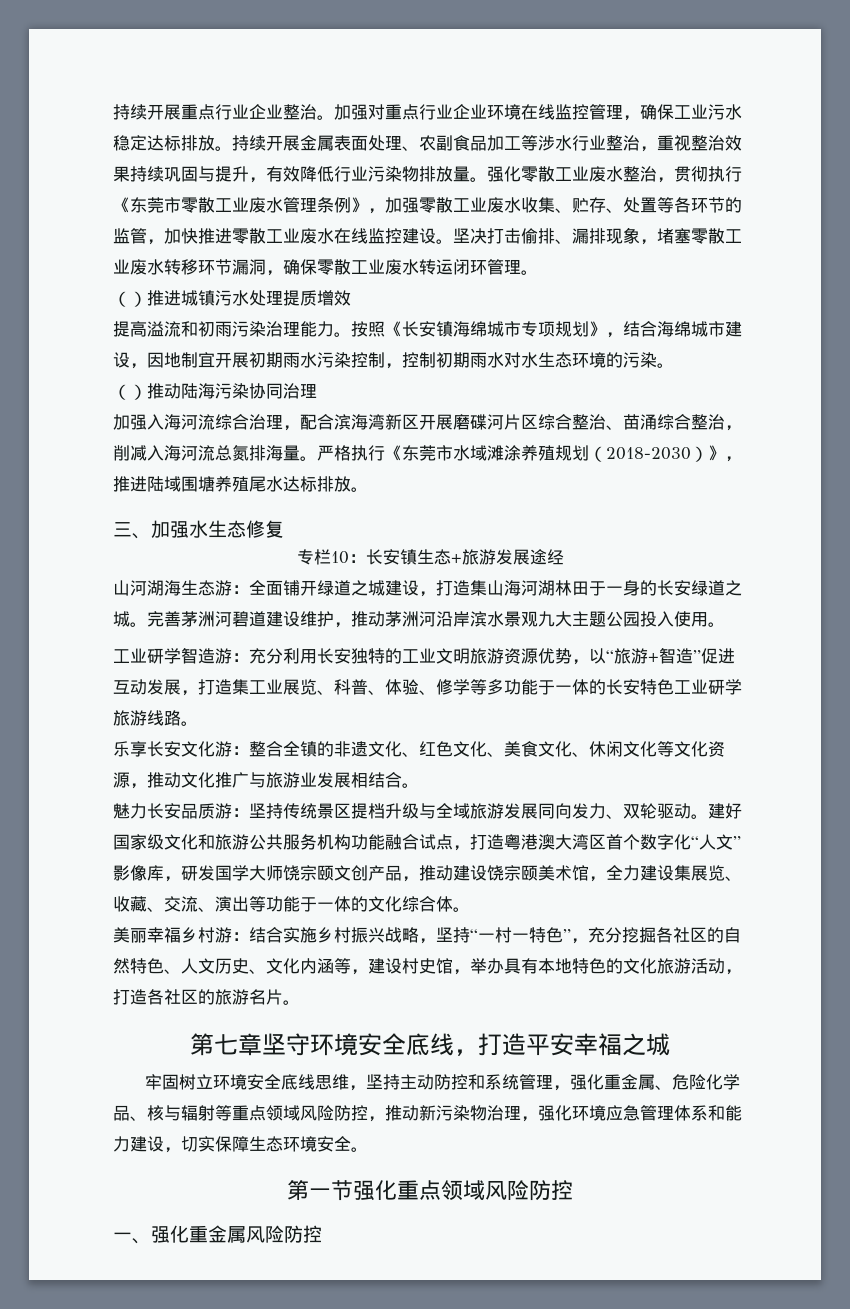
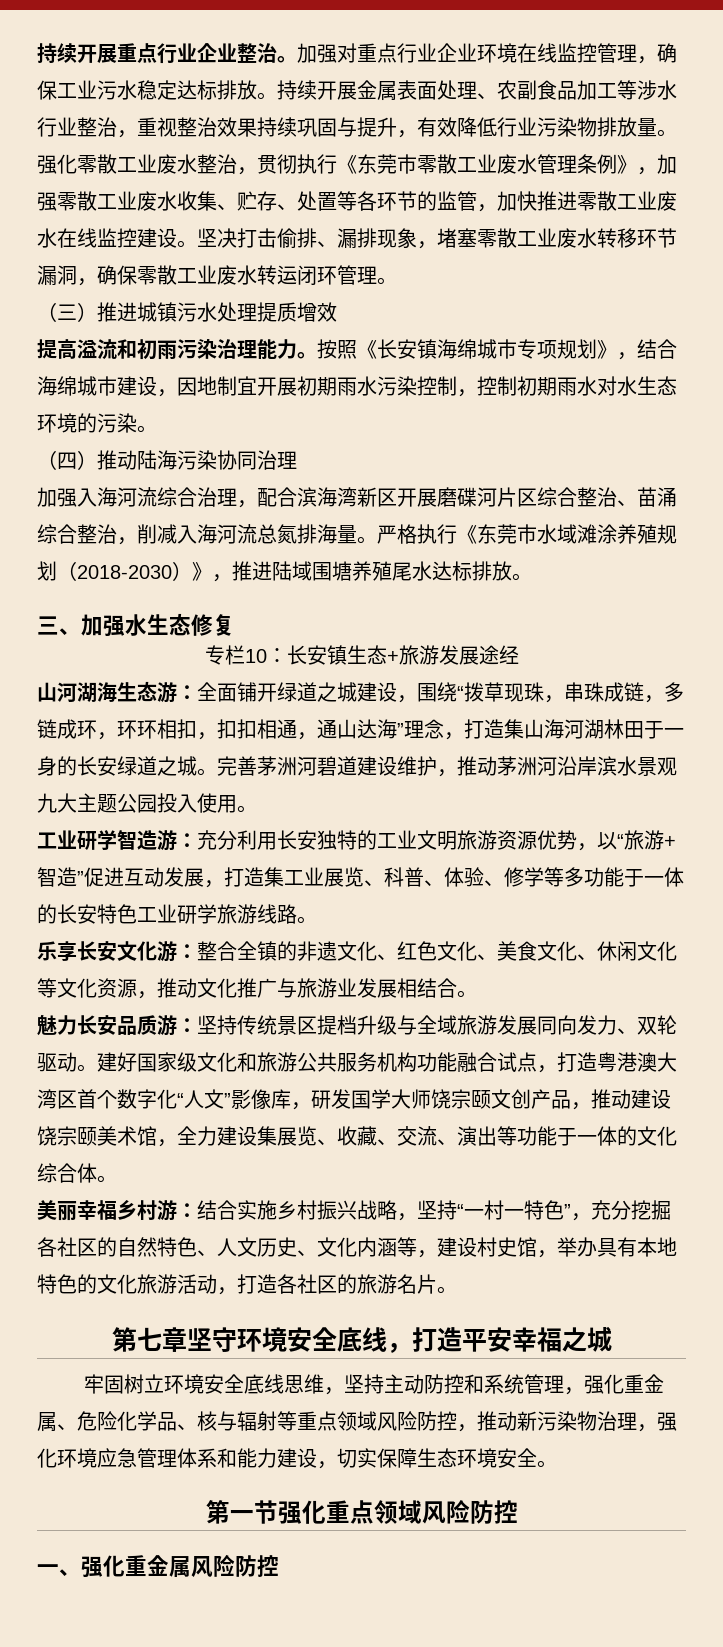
- （）推进城镇污水处理提质增效
+ （三）推进城镇污水处理提质增效
- （）推动陆海污染协同治理
+ （四）推动陆海污染协同治理
- 山河湖海生态游：全面铺开绿道之城建设，打造集山海河湖林田于一身的长安绿道之城。
+ 山河湖海生态游：全面铺开绿道之城建设，围绕“拨草现珠，串珠成链，多链成环，环环相扣，扣扣相通，通山达海”理念，打造集山海河湖林田于一身的长安绿道之城。

